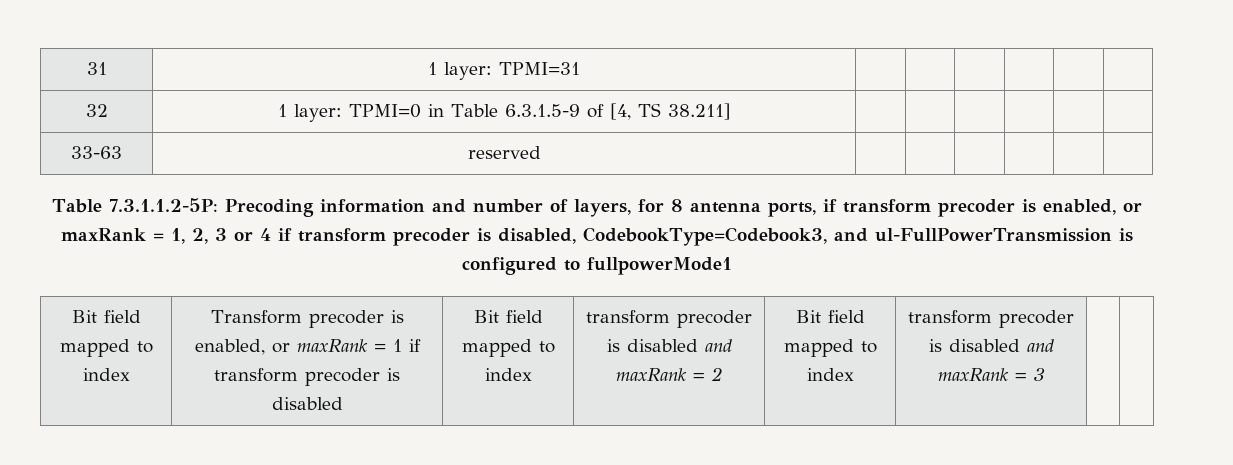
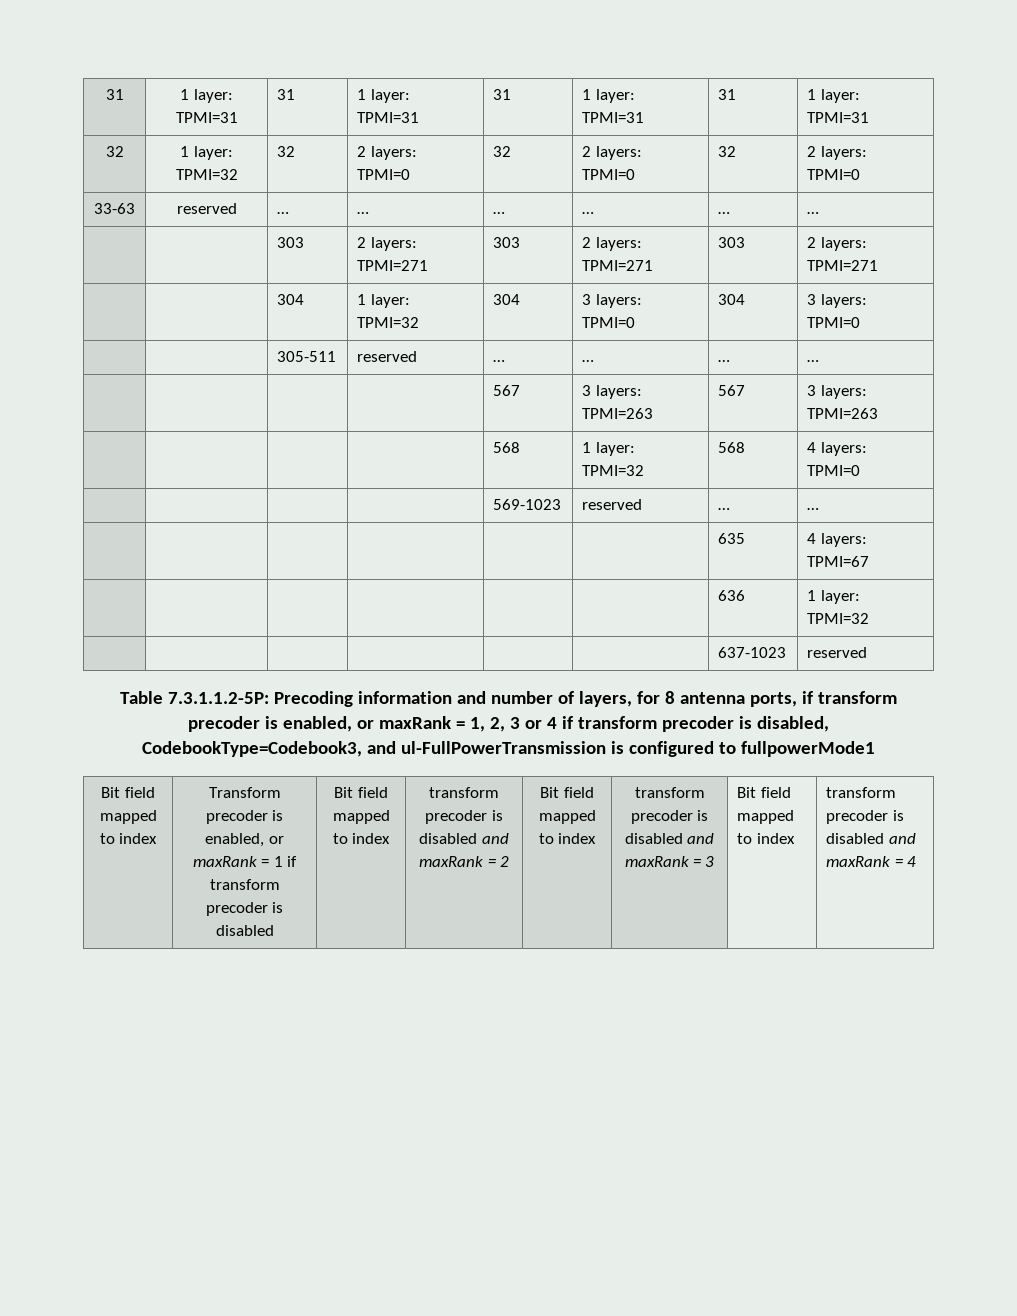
- 31 | 1 layer: TPMI=31 | | | | | |
- 32 | 1 layer: TPMI=0 in Table 6.3.1.5-9 of [4, TS 38.211] | | | | | |
- 33-63 | reserved | | | | | |
+ 31 | 1 layer: TPMI=31 | 31 | 1 layer: TPMI=31 | 31 | 1 layer: TPMI=31 | 31 | 1 layer: TPMI=31
+ 32 | 1 layer: TPMI=32 | 32 | 2 layers: TPMI=0 | 32 | 2 layers: TPMI=0 | 32 | 2 layers: TPMI=0
+ 33-63 | reserved | … | … | … | … | … | …
+ | | 303 | 2 layers: TPMI=271 | 303 | 2 layers: TPMI=271 | 303 | 2 layers: TPMI=271
+ | | 304 | 1 layer: TPMI=32 | 304 | 3 layers: TPMI=0 | 304 | 3 layers: TPMI=0
+ | | 305-511 | reserved | … | … | … | …
+ | | | | 567 | 3 layers: TPMI=263 | 567 | 3 layers: TPMI=263
+ | | | | 568 | 1 layer: TPMI=32 | 568 | 4 layers: TPMI=0
+ | | | | 569-1023 | reserved | … | …
+ | | | | | | 635 | 4 layers: TPMI=67
+ | | | | | | 636 | 1 layer: TPMI=32
+ | | | | | | 637-1023 | reserved
+ Bit field mapped to index | transform precoder is disabled and maxRank = 4

